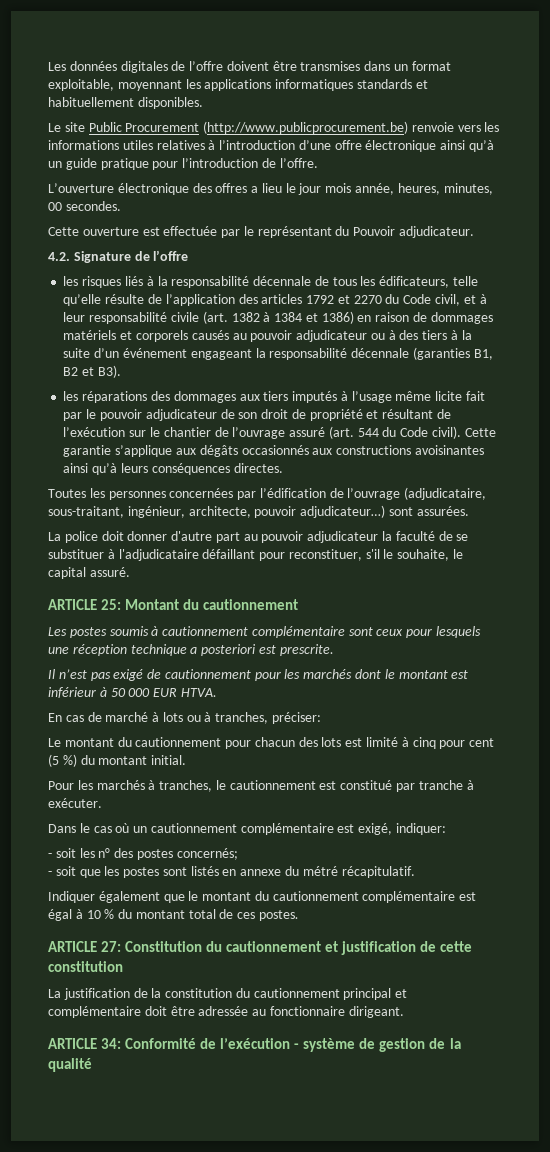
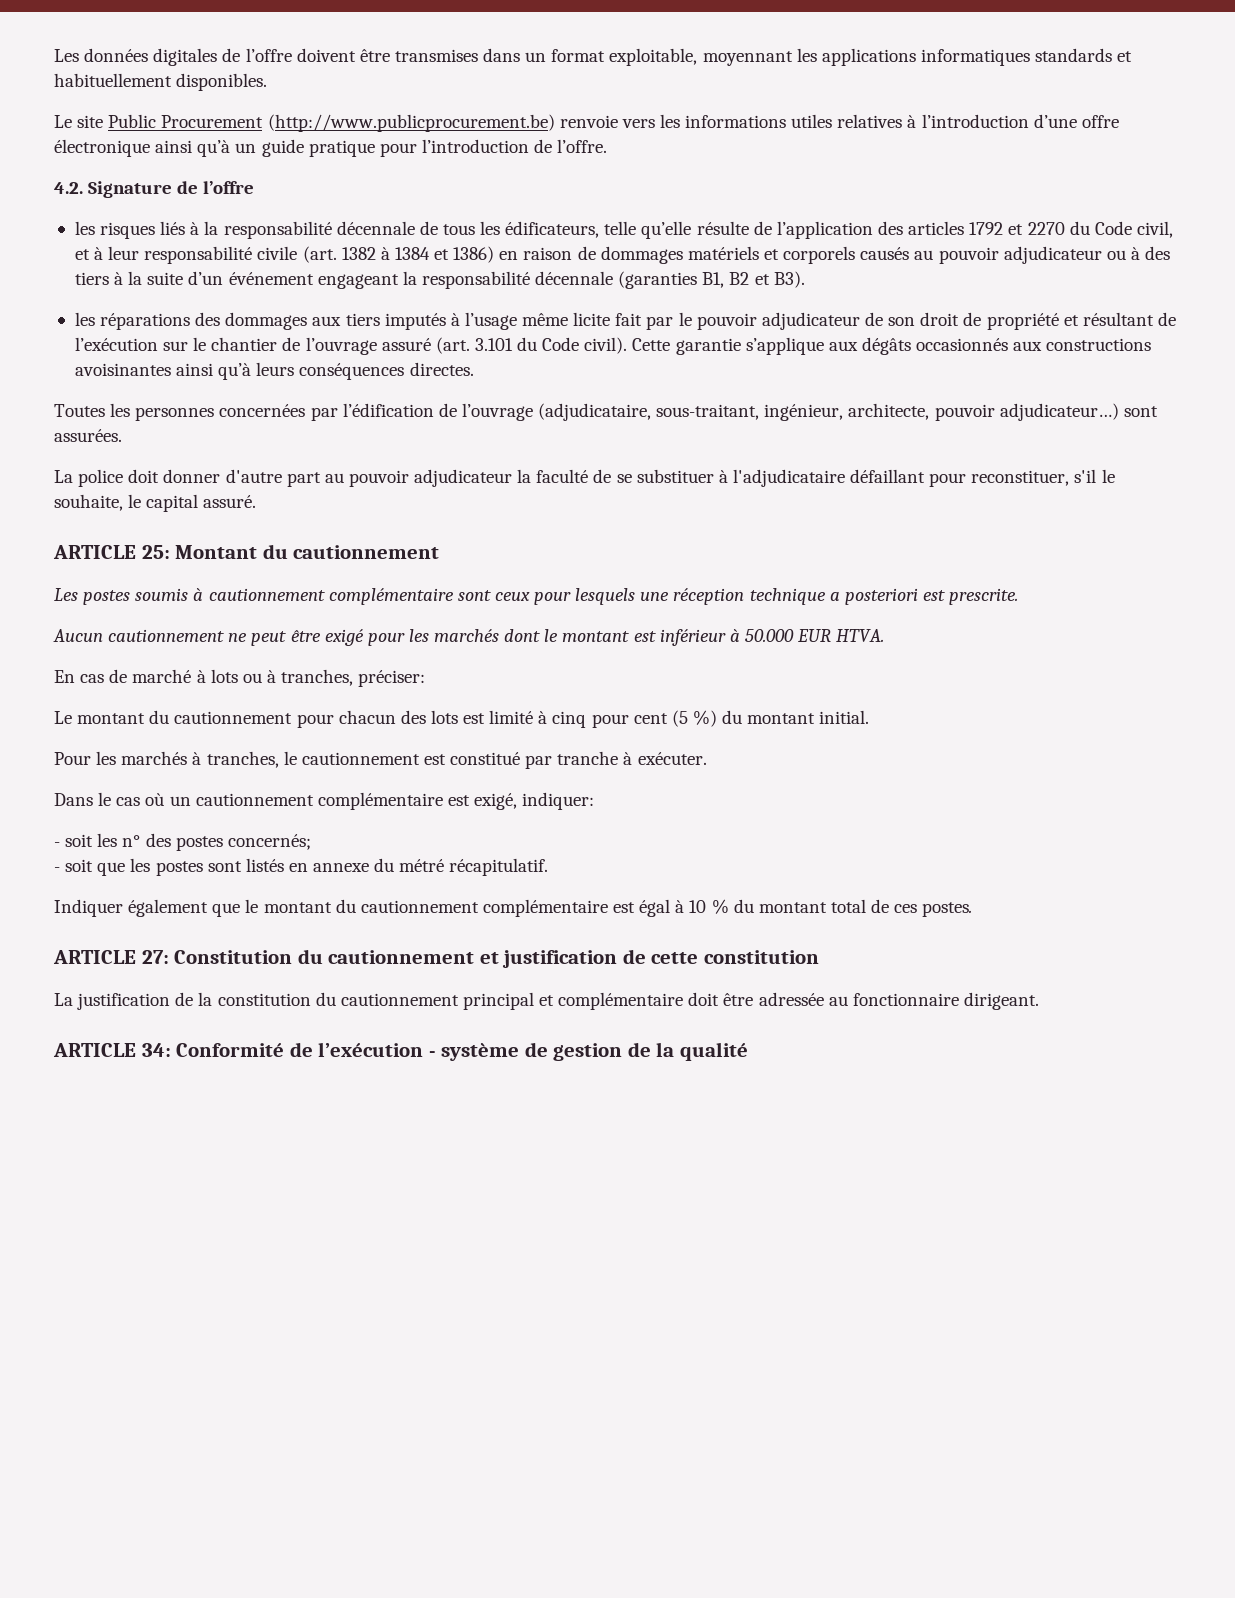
- L’ouverture électronique des offres a lieu le jour mois année, heures, minutes, 00 secondes.
- Cette ouverture est effectuée par le représentant du Pouvoir adjudicateur.
- les réparations des dommages aux tiers imputés à l’usage même licite fait par le pouvoir adjudicateur de son droit de propriété et résultant de l’exécution sur le chantier de l’ouvrage assuré (art. 544 du Code civil).
+ les réparations des dommages aux tiers imputés à l’usage même licite fait par le pouvoir adjudicateur de son droit de propriété et résultant de l’exécution sur le chantier de l’ouvrage assuré (art. 3.101 du Code civil).
- Il n’est pas exigé de cautionnement pour les marchés dont le montant est inférieur à 50 000 EUR HTVA.
+ Aucun cautionnement ne peut être exigé pour les marchés dont le montant est inférieur à 50.000 EUR HTVA.

